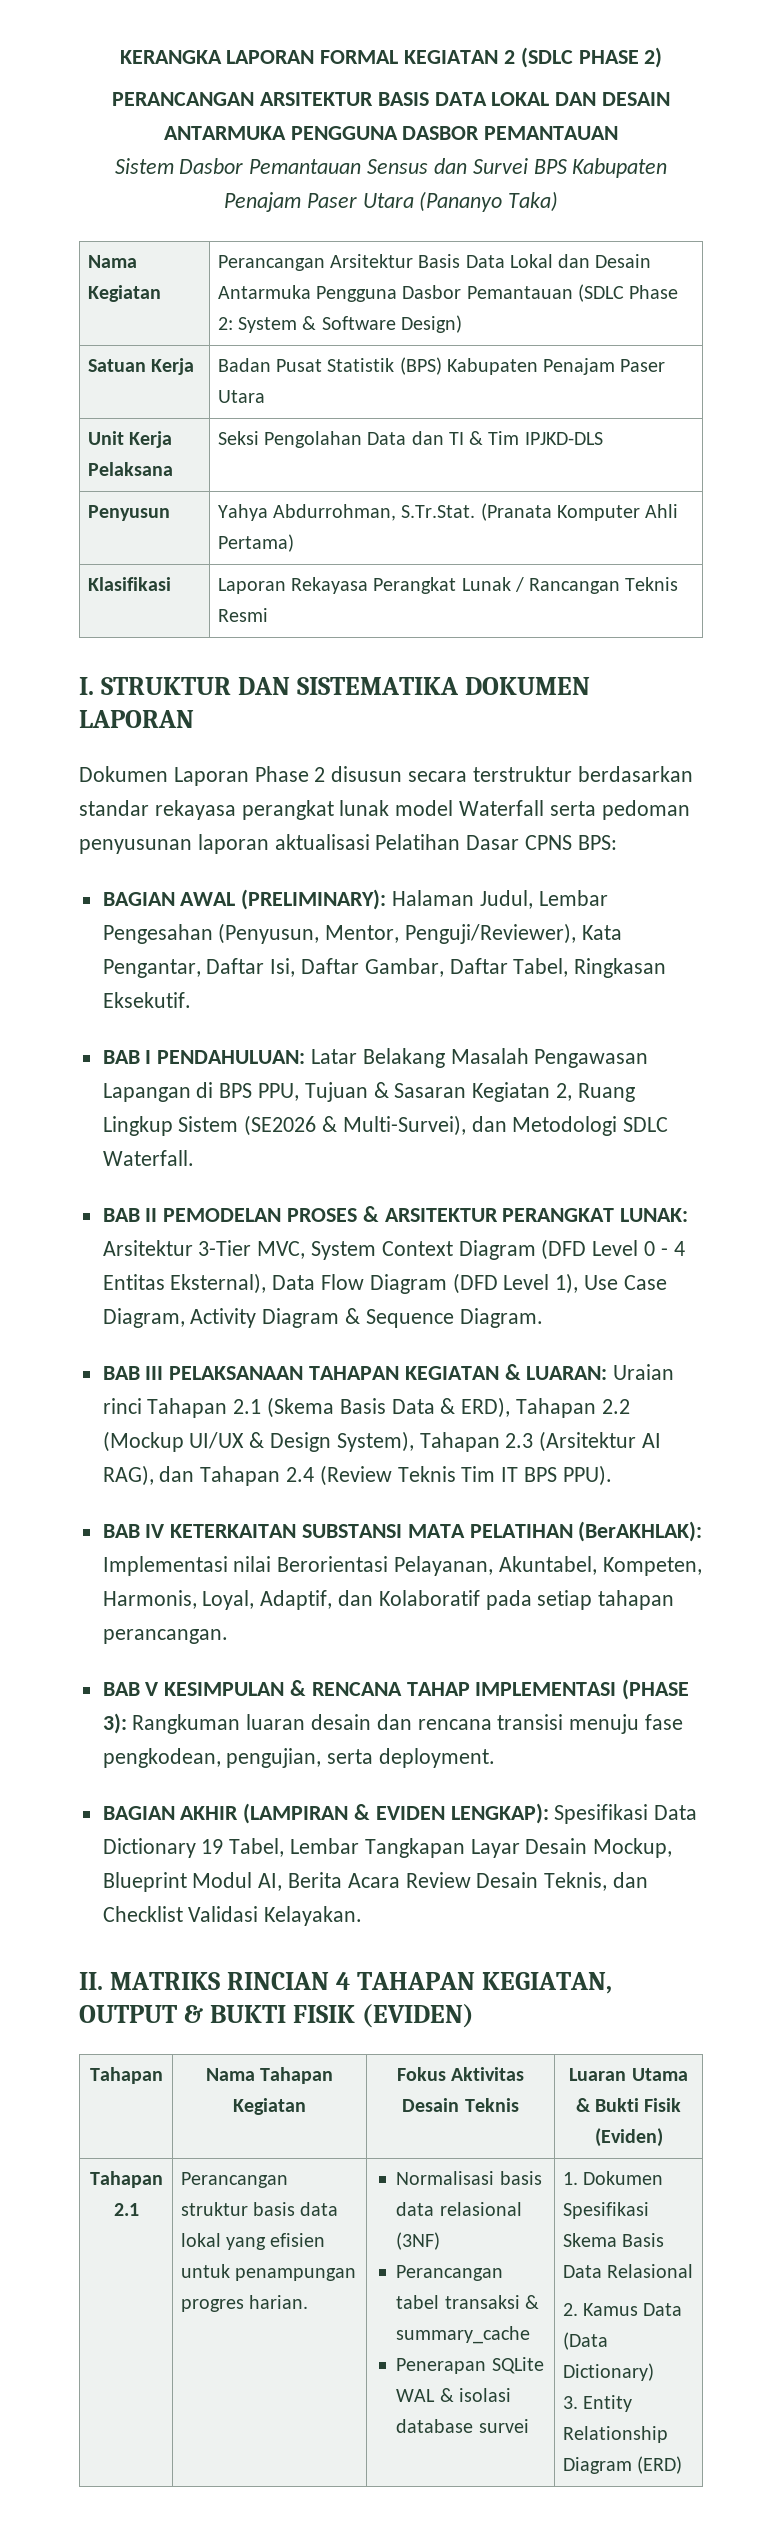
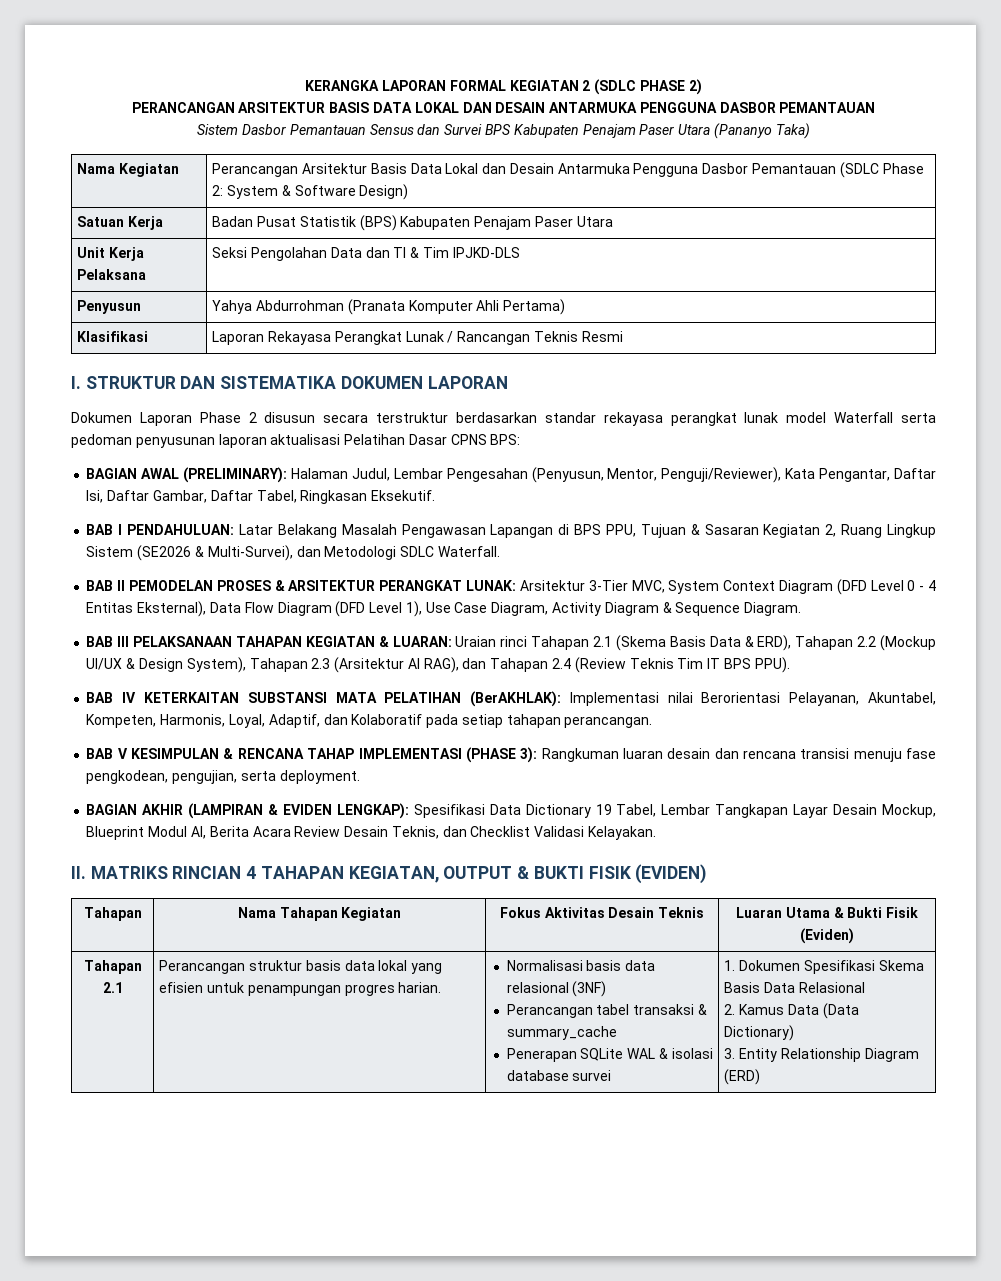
- Penyusun | Yahya Abdurrohman, S.Tr.Stat. (Pranata Komputer Ahli Pertama)
+ Penyusun | Yahya Abdurrohman (Pranata Komputer Ahli Pertama)

